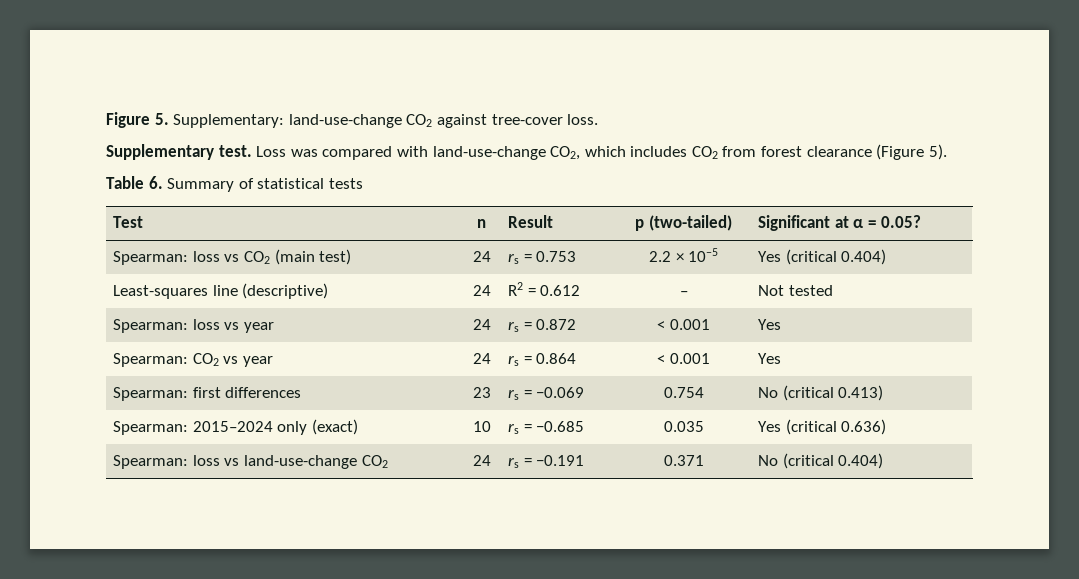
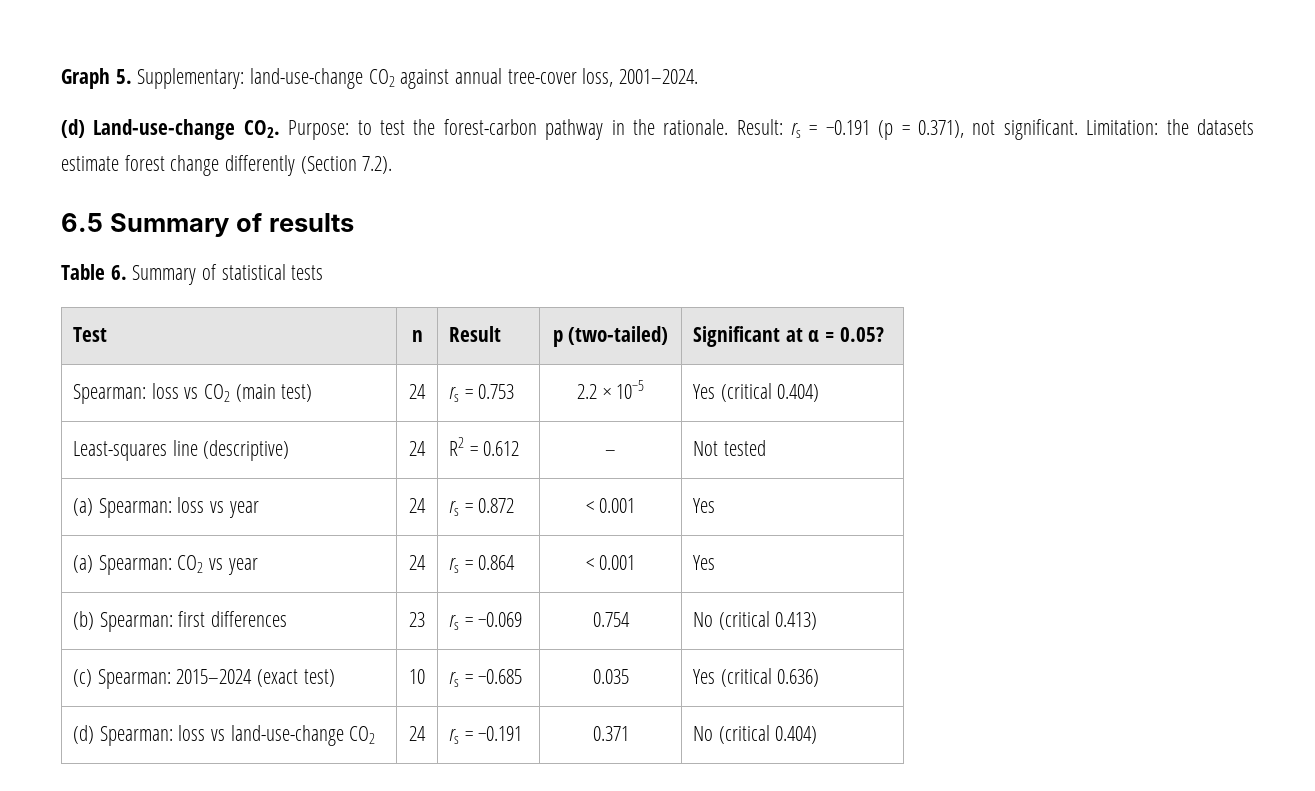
- Figure 5. Supplementary: land-use-change CO2 against tree-cover loss.
- Supplementary test. Loss was compared with land-use-change CO2, which includes CO2 from forest clearance (Figure 5).
+ Graph 5. Supplementary: land-use-change CO2 against annual tree-cover loss, 2001–2024.
+ (d) Land-use-change CO2. Purpose: to test the forest-carbon pathway in the rationale. Result: rs = −0.191 (p = 0.371), not significant. Limitation: the datasets estimate forest change differently (Section 7.2).
+ 6.5 Summary of results
- Spearman: loss vs year | 24 | rs = 0.872 | < 0.001 | Yes
+ (a) Spearman: loss vs year | 24 | rs = 0.872 | < 0.001 | Yes
- Spearman: CO2 vs year | 24 | rs = 0.864 | < 0.001 | Yes
+ (a) Spearman: CO2 vs year | 24 | rs = 0.864 | < 0.001 | Yes
- Spearman: first differences | 23 | rs = −0.069 | 0.754 | No (critical 0.413)
+ (b) Spearman: first differences | 23 | rs = −0.069 | 0.754 | No (critical 0.413)
- Spearman: 2015–2024 only (exact) | 10 | rs = −0.685 | 0.035 | Yes (critical 0.636)
+ (c) Spearman: 2015–2024 (exact test) | 10 | rs = −0.685 | 0.035 | Yes (critical 0.636)
- Spearman: loss vs land-use-change CO2 | 24 | rs = −0.191 | 0.371 | No (critical 0.404)
+ (d) Spearman: loss vs land-use-change CO2 | 24 | rs = −0.191 | 0.371 | No (critical 0.404)

